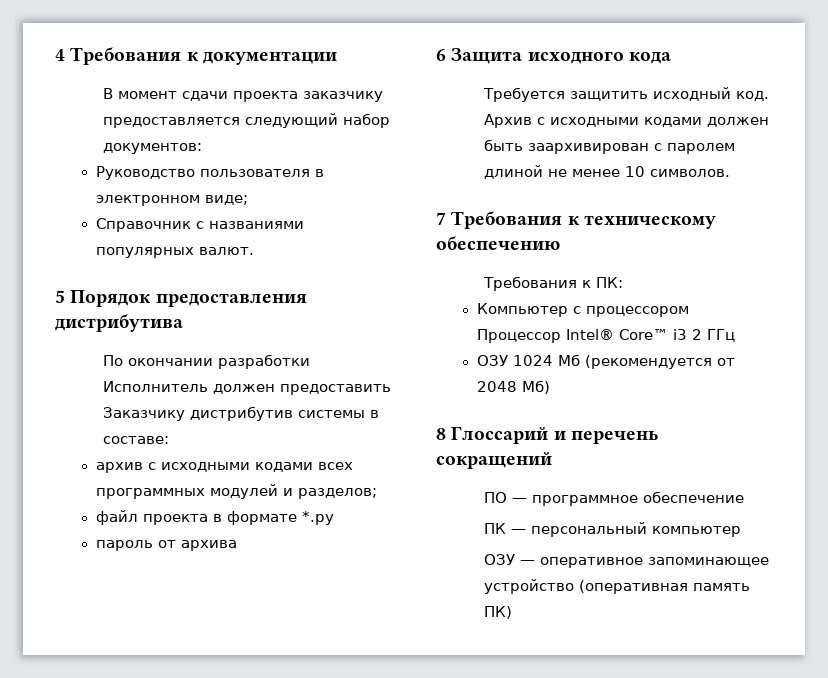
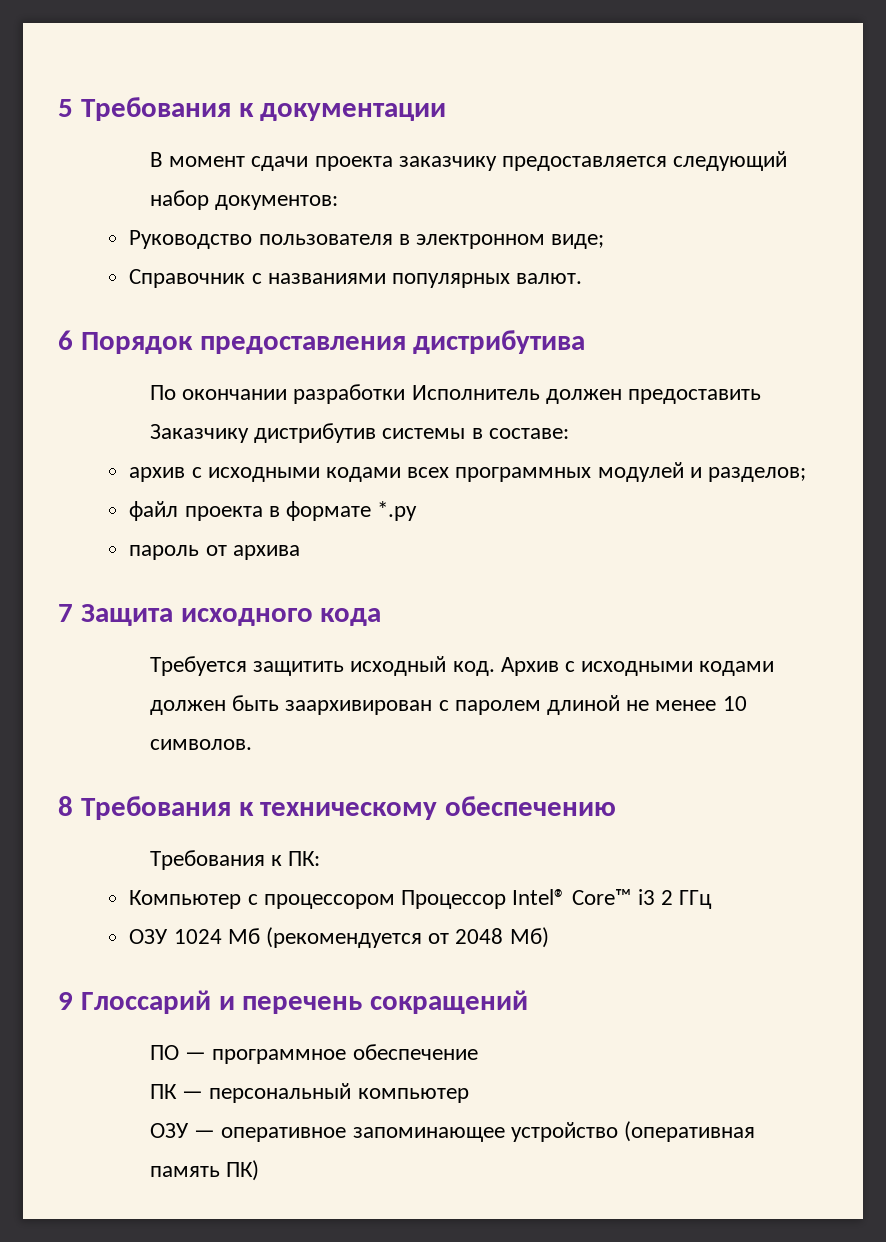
- 4 Требования к документации
+ 5 Требования к документации
- 5 Порядок предоставления дистрибутива
+ 6 Порядок предоставления дистрибутива
- 6 Защита исходного кода
+ 7 Защита исходного кода
- 7 Требования к техническому обеспечению
+ 8 Требования к техническому обеспечению
- 8 Глоссарий и перечень сокращений
+ 9 Глоссарий и перечень сокращений

